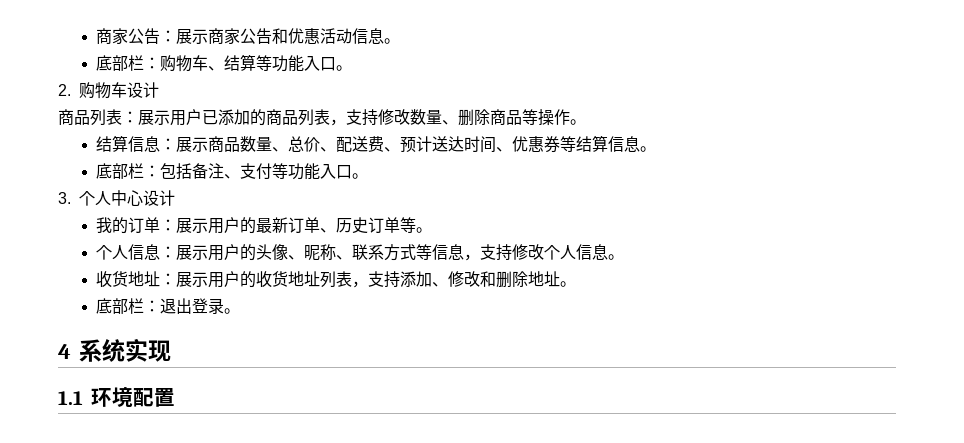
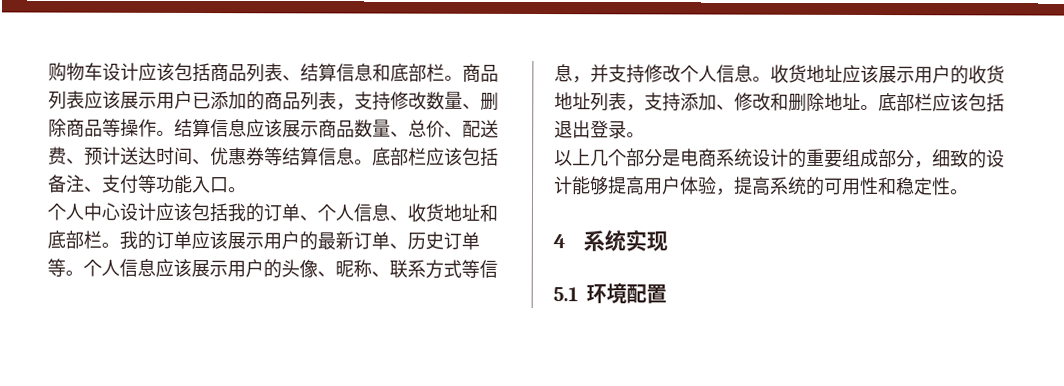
- 商家公告：展示商家公告和优惠活动信息。
- 底部栏：购物车、结算等功能入口。
- 2.购物车设计
- 商品列表：展示用户已添加的商品列表，支持修改数量、删除商品等操作。
- 结算信息：展示商品数量、总价、配送费、预计送达时间、优惠券等结算信息。
- 底部栏：包括备注、支付等功能入口。
+ 购物车设计应该包括商品列表、结算信息和底部栏。商品列表应该展示用户已添加的商品列表，支持修改数量、删除商品等操作。结算信息应该展示商品数量、总价、配送费、预计送达时间、优惠券等结算信息。底部栏应该包括备注、支付等功能入口。
- 3.个人中心设计
- 我的订单：展示用户的最新订单、历史订单等。
- 个人信息：展示用户的头像、昵称、联系方式等信息，支持修改个人信息。
- 收货地址：展示用户的收货地址列表，支持添加、修改和删除地址。
- 底部栏：退出登录。
+ 个人中心设计应该包括我的订单、个人信息、收货地址和底部栏。我的订单应该展示用户的最新订单、历史订单等。个人信息应该展示用户的头像、昵称、联系方式等信息，并支持修改个人信息。收货地址应该展示用户的收货地址列表，支持添加、修改和删除地址。底部栏应该包括退出登录。
+ 以上几个部分是电商系统设计的重要组成部分，细致的设计能够提高用户体验，提高系统的可用性和稳定性。
- 1.1环境配置
+ 5.1环境配置

